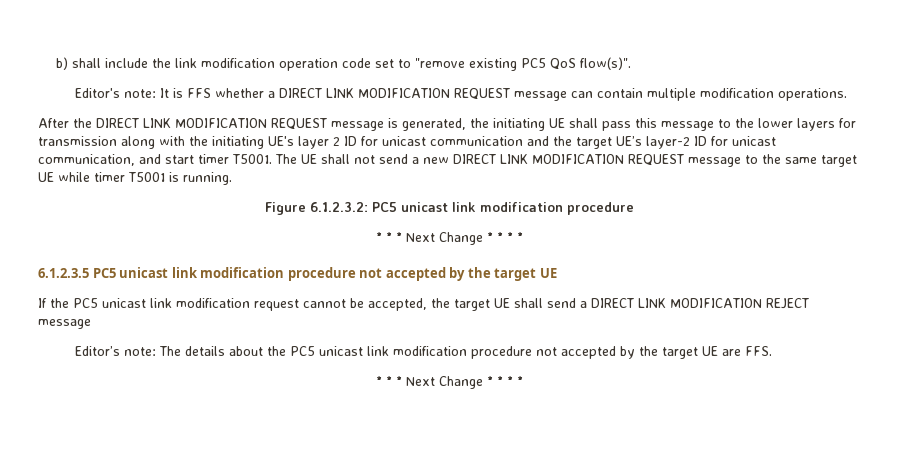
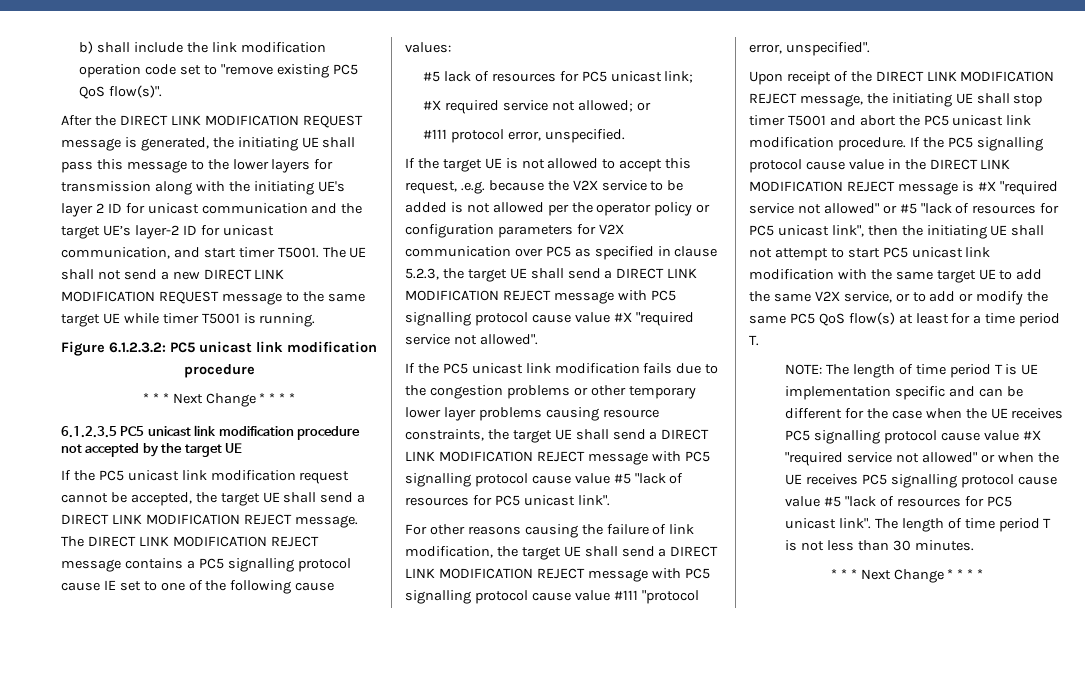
- Editor's note: It is FFS whether a DIRECT LINK MODIFICATION REQUEST message can contain multiple modification operations.
- If the PC5 unicast link modification request cannot be accepted, the target UE shall send a DIRECT LINK MODIFICATION REJECT message
- Editor’s note: The details about the PC5 unicast link modification procedure not accepted by the target UE are FFS.
+ If the PC5 unicast link modification request cannot be accepted, the target UE shall send a DIRECT LINK MODIFICATION REJECT message. The DIRECT LINK MODIFICATION REJECT message contains a PC5 signalling protocol cause IE set to one of the following cause values:
+ #5 lack of resources for PC5 unicast link;
+ #X required service not allowed; or
+ #111 protocol error, unspecified.
+ If the target UE is not allowed to accept this request, .e.g. because the V2X service to be added is not allowed per the operator policy or configuration parameters for V2X communication over PC5 as specified in clause 5.2.3, the target UE shall send a DIRECT LINK MODIFICATION REJECT message with PC5 signalling protocol cause value #X "required service not allowed".
+ If the PC5 unicast link modification fails due to the congestion problems or other temporary lower layer problems causing resource constraints, the target UE shall send a DIRECT LINK MODIFICATION REJECT message with PC5 signalling protocol cause value #5 "lack of resources for PC5 unicast link".
+ For other reasons causing the failure of link modification, the target UE shall send a DIRECT LINK MODIFICATION REJECT message with PC5 signalling protocol cause value #111 "protocol error, unspecified".
+ Upon receipt of the DIRECT LINK MODIFICATION REJECT message, the initiating UE shall stop timer T5001 and abort the PC5 unicast link modification procedure. If the PC5 signalling protocol cause value in the DIRECT LINK MODIFICATION REJECT message is #X "required service not allowed" or #5 "lack of resources for PC5 unicast link", then the initiating UE shall not attempt to start PC5 unicast link modification with the same target UE to add the same V2X service, or to add or modify the same PC5 QoS flow(s) at least for a time period T.
+ NOTE: The length of time period T is UE implementation specific and can be different for the case when the UE receives PC5 signalling protocol cause value #X "required service not allowed" or when the UE receives PC5 signalling protocol cause value #5 "lack of resources for PC5 unicast link". The length of time period T is not less than 30 minutes.

